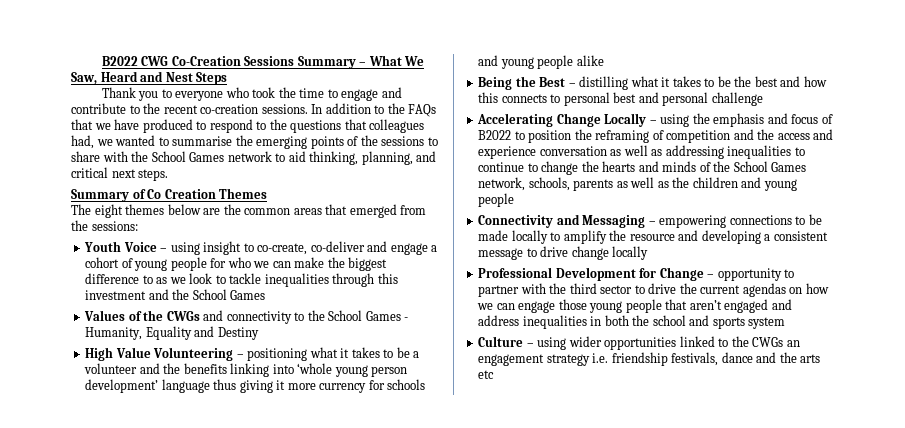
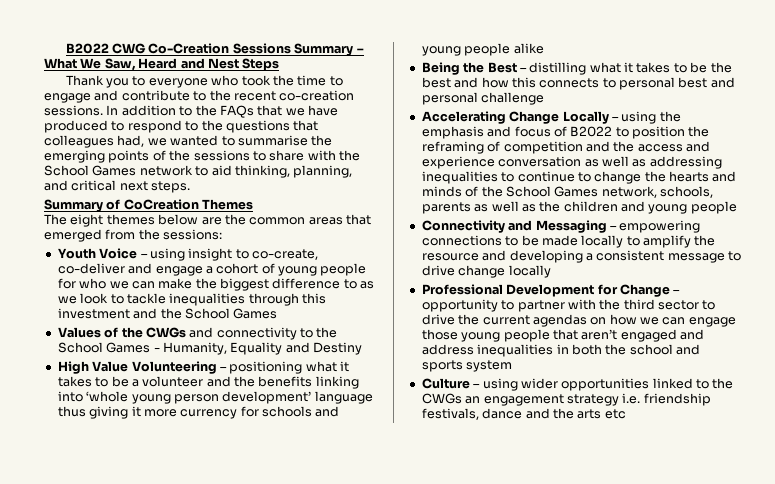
- Summary of Co Creation Themes
+ Summary of CoCreation Themes

